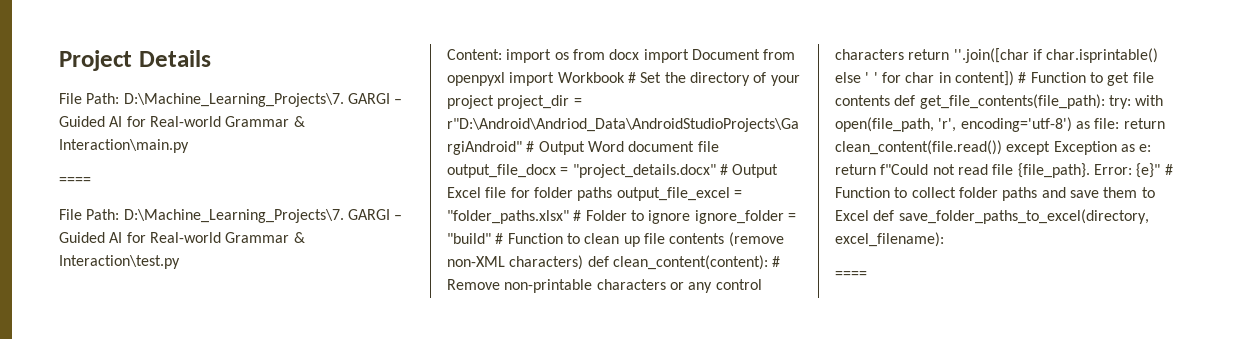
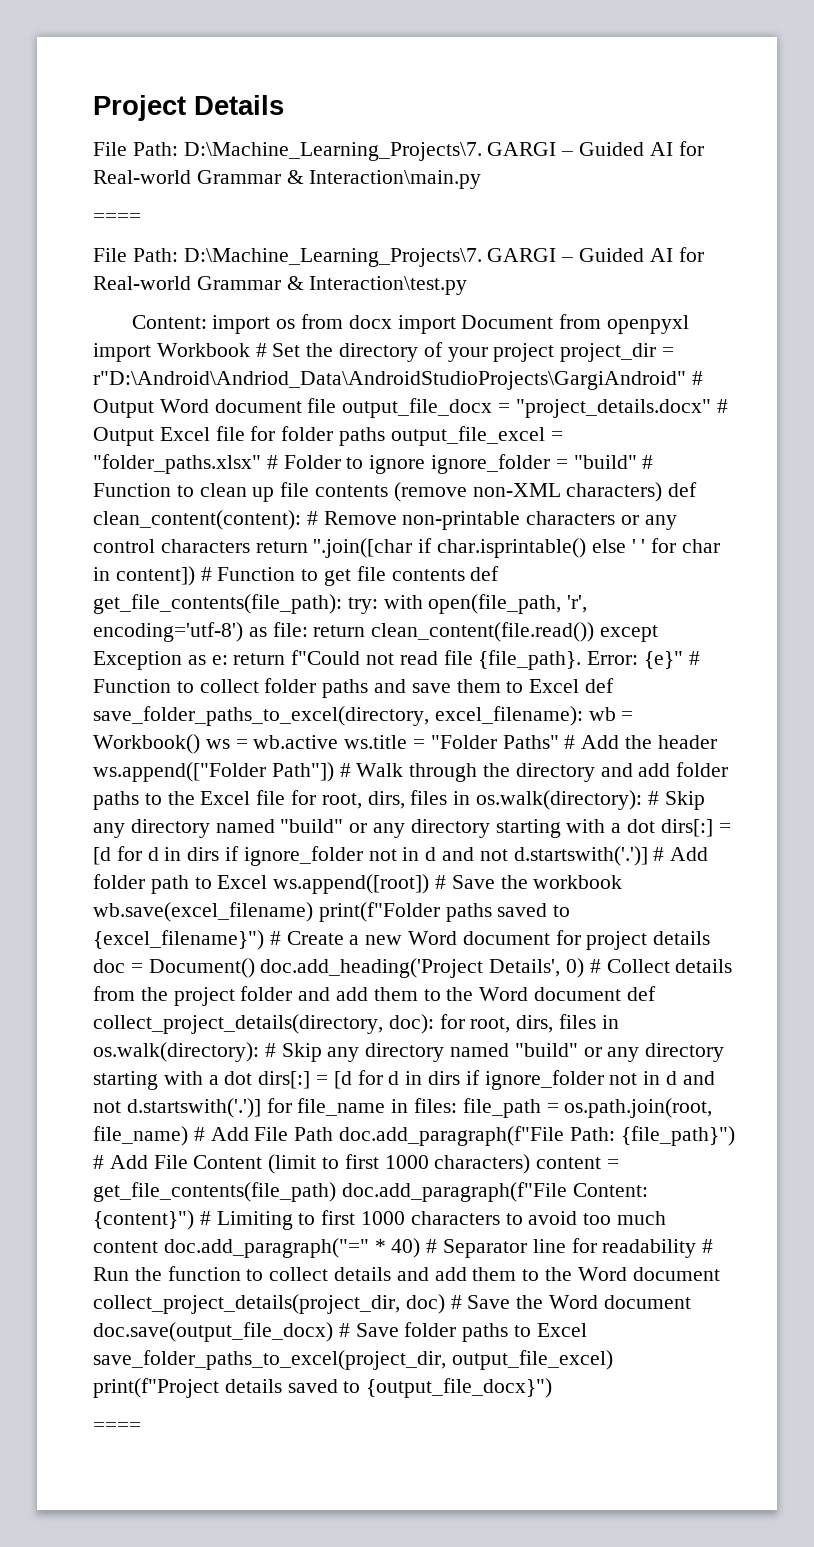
- Error: {e}" # Function to collect folder paths and save them to Excel def save_folder_paths_to_excel(directory, excel_filename):
+ Error: {e}" # Function to collect folder paths and save them to Excel def save_folder_paths_to_excel(directory, excel_filename): wb = Workbook() ws = wb.active ws.title = "Folder Paths" # Add the header ws.append(["Folder Path"]) # Walk through the directory and add folder paths to the Excel file for root, dirs, files in os.walk(directory): # Skip any directory named "build" or any directory starting with a dot dirs[:] = [d for d in dirs if ignore_folder not in d and not d.startswith('.')] # Add folder path to Excel ws.append([root]) # Save the workbook wb.save(excel_filename) print(f"Folder paths saved to {excel_filename}") # Create a new Word document for project details doc = Document() doc.add_heading('Project Details', 0) # Collect details from the project folder and add them to the Word document def collect_project_details(directory, doc): for root, dirs, files in os.walk(directory): # Skip any directory named "build" or any directory starting with a dot dirs[:] = [d for d in dirs if ignore_folder not in d and not d.startswith('.')] for file_name in files: file_path = os.path.join(root, file_name) # Add File Path doc.add_paragraph(f"File Path: {file_path}") # Add File Content (limit to first 1000 characters) content = get_file_contents(file_path) doc.add_paragraph(f"File Content: {content}") # Limiting to first 1000 characters to avoid too much content doc.add_paragraph("=" * 40) # Separator line for readability # Run the function to collect details and add them to the Word document collect_project_details(project_dir, doc) # Save the Word document doc.save(output_file_docx) # Save folder paths to Excel save_folder_paths_to_excel(project_dir, output_file_excel) print(f"Project details saved to {output_file_docx}")

